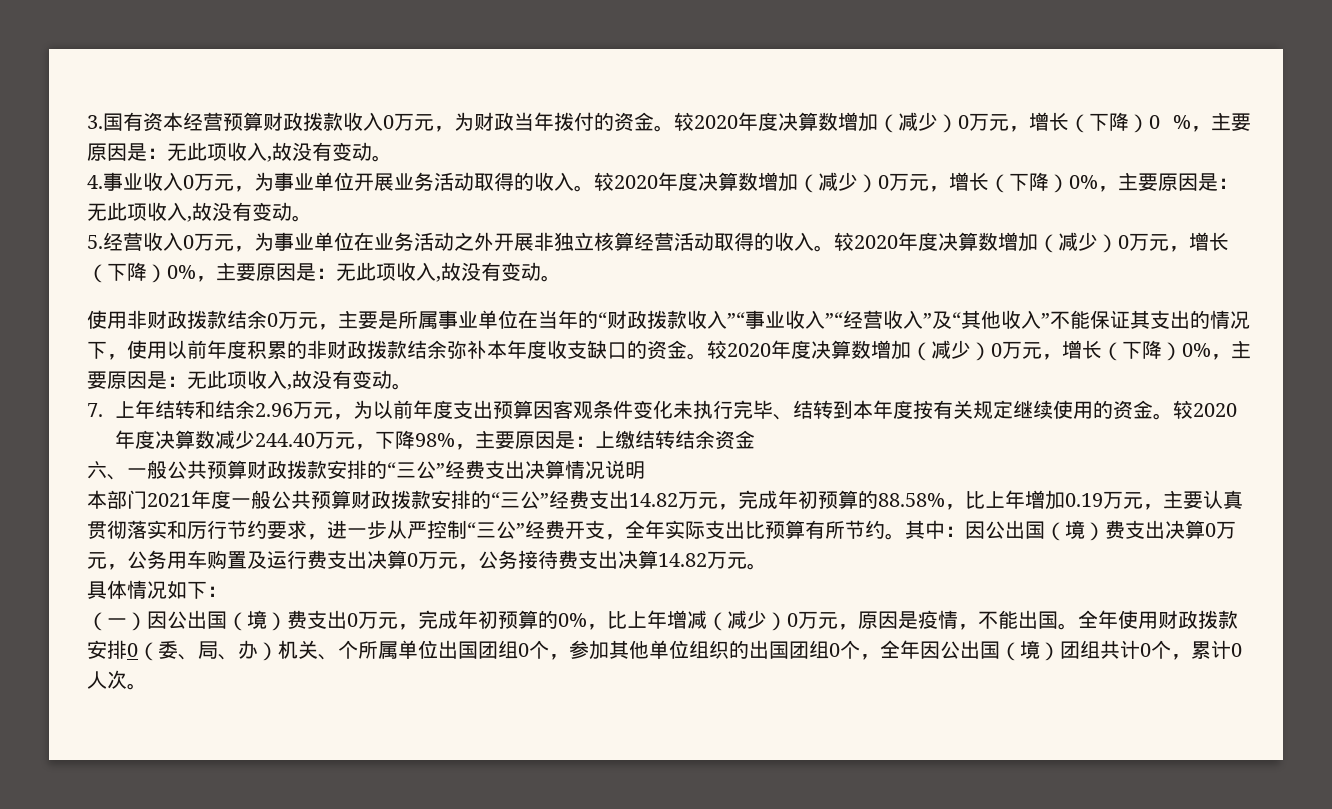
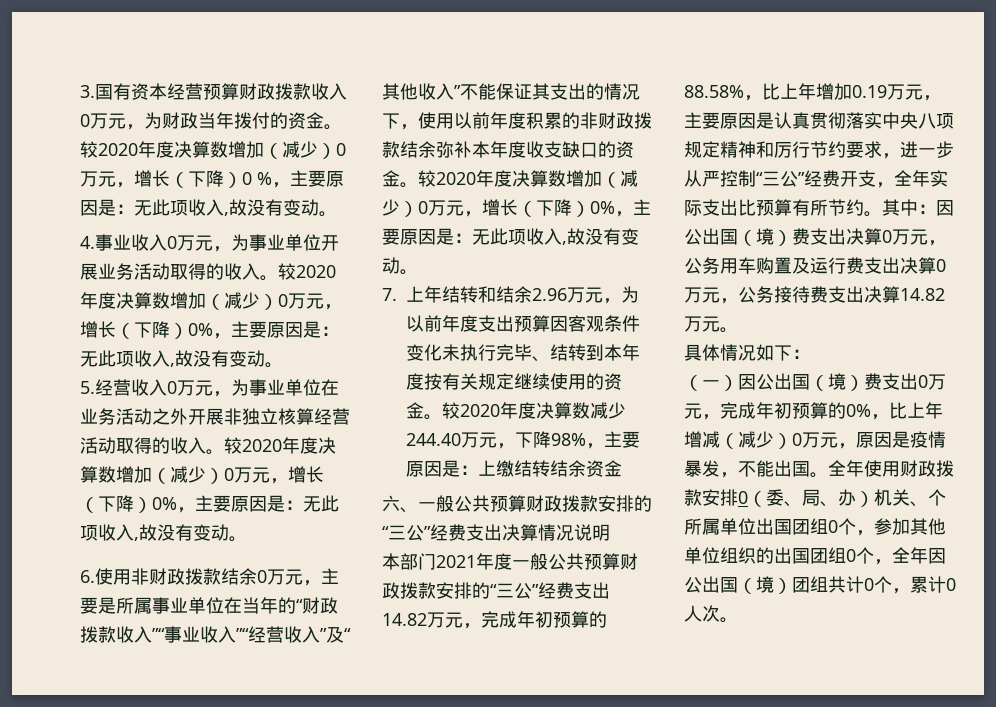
- 使用非财政拨款结余0万元，主要是所属事业单位在当年的“财政拨款收入”“事业收入”“经营收入”及“其他收入”不能保证其支出的情况下，使用以前年度积累的非财政拨款结余弥补本年度收支缺口的资金。
+ 6.使用非财政拨款结余0万元，主要是所属事业单位在当年的“财政拨款收入”“事业收入”“经营收入”及“其他收入”不能保证其支出的情况下，使用以前年度积累的非财政拨款结余弥补本年度收支缺口的资金。
- 本部门2021年度一般公共预算财政拨款安排的“三公”经费支出14.82万元，完成年初预算的88.58%，比上年增加0.19万元，主要认真贯彻落实和厉行节约要求，进一步从严控制“三公”经费开支，全年实际支出比预算有所节约。
+ 本部门2021年度一般公共预算财政拨款安排的“三公”经费支出14.82万元，完成年初预算的88.58%，比上年增加0.19万元，主要原因是认真贯彻落实中央八项规定精神和厉行节约要求，进一步从严控制“三公”经费开支，全年实际支出比预算有所节约。
- （一）因公出国（境）费支出0万元，完成年初预算的0%，比上年增减（减少）0万元，原因是疫情，不能出国。
+ （一）因公出国（境）费支出0万元，完成年初预算的0%，比上年增减（减少）0万元，原因是疫情暴发，不能出国。

